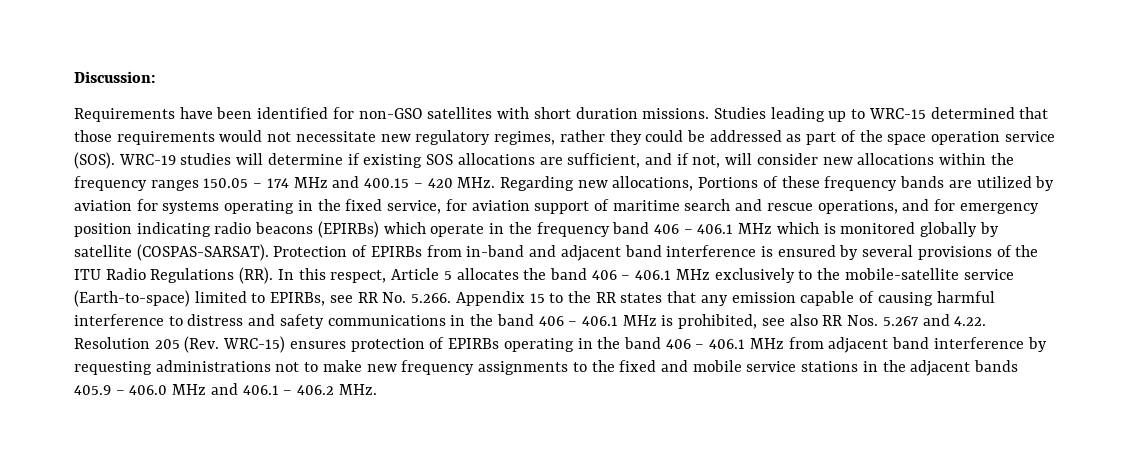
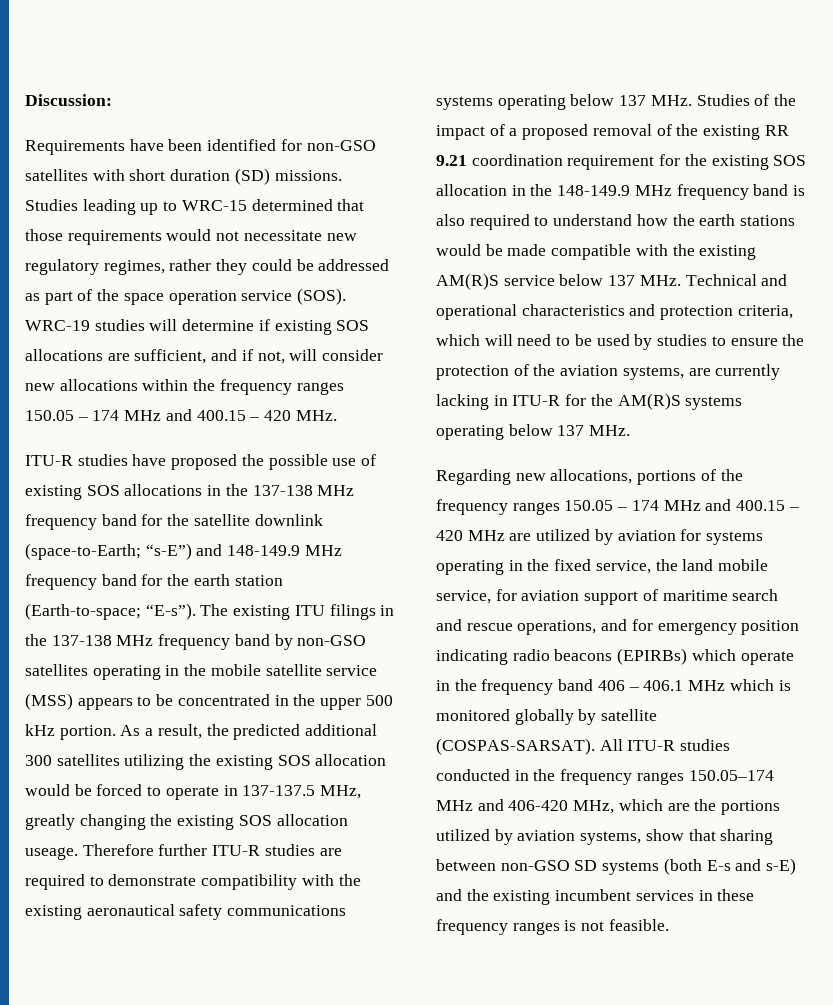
- Requirements have been identified for non-GSO satellites with short duration missions.
+ Requirements have been identified for non-GSO satellites with short duration (SD) missions.
- WRC-19 studies will determine if existing SOS allocations are sufficient, and if not, will consider new allocations within the frequency ranges 150.05 ‒ 174 MHz and 400.15 ‒ 420 MHz. Regarding new allocations, Portions of these frequency bands are utilized by aviation for systems operating in the fixed service, for aviation support of maritime search and rescue operations, and for emergency position indicating radio beacons (EPIRBs) which operate in the frequency band 406 ‒ 406.1 MHz which is monitored globally by satellite (COSPAS-SARSAT).
+ WRC-19 studies will determine if existing SOS allocations are sufficient, and if not, will consider new allocations within the frequency ranges 150.05 ‒ 174 MHz and 400.15 ‒ 420 MHz.
+ ITU-R studies have proposed the possible use of existing SOS allocations in the 137-138 MHz frequency band for the satellite downlink (space-to-Earth; “s-E”) and 148-149.9 MHz frequency band for the earth station (Earth-to-space; “E-s”). The existing ITU filings in the 137-138 MHz frequency band by non-GSO satellites operating in the mobile satellite service (MSS) appears to be concentrated in the upper 500 kHz portion. As a result, the predicted additional 300 satellites utilizing the existing SOS allocation would be forced to operate in 137-137.5 MHz, greatly changing the existing SOS allocation useage. Therefore further ITU-R studies are required to demonstrate compatibility with the existing aeronautical safety communications systems operating below 137 MHz. Studies of the impact of a proposed removal of the existing RR 9.21 coordination requirement for the existing SOS allocation in the 148-149.9 MHz frequency band is also required to understand how the earth stations would be made compatible with the existing AM(R)S service below 137 MHz. Technical and operational characteristics and protection criteria, which will need to be used by studies to ensure the protection of the aviation systems, are currently lacking in ITU-R for the AM(R)S systems operating below 137 MHz.
+ Regarding new allocations, portions of the frequency ranges 150.05 ‒ 174 MHz and 400.15 ‒ 420 MHz are utilized by aviation for systems operating in the fixed service, the land mobile service, for aviation support of maritime search and rescue operations, and for emergency position indicating radio beacons (EPIRBs) which operate in the frequency band 406 ‒ 406.1 MHz which is monitored globally by satellite (COSPAS-SARSAT).
- Protection of EPIRBs from in-band and adjacent band interference is ensured by several provisions of the ITU Radio Regulations (RR). In this respect, Article 5 allocates the band 406 ‒ 406.1 MHz exclusively to the mobile-satellite service (Earth-to-space) limited to EPIRBs, see RR No. 5.266. Appendix 15 to the RR states that any emission capable of causing harmful interference to distress and safety communications in the band 406 ‒ 406.1 MHz is prohibited, see also RR Nos. 5.267 and 4.22. Resolution 205 (Rev. WRC-15) ensures protection of EPIRBs operating in the band 406 ‒ 406.1 MHz from adjacent band interference by requesting administrations not to make new frequency assignments to the fixed and mobile service stations in the adjacent bands 405.9 ‒ 406.0 MHz and 406.1 ‒ 406.2 MHz.
+ All ITU-R studies conducted in the frequency ranges 150.05–174 MHz and 406-420 MHz, which are the portions utilized by aviation systems, show that sharing between non-GSO SD systems (both E-s and s-E) and the existing incumbent services in these frequency ranges is not feasible.

